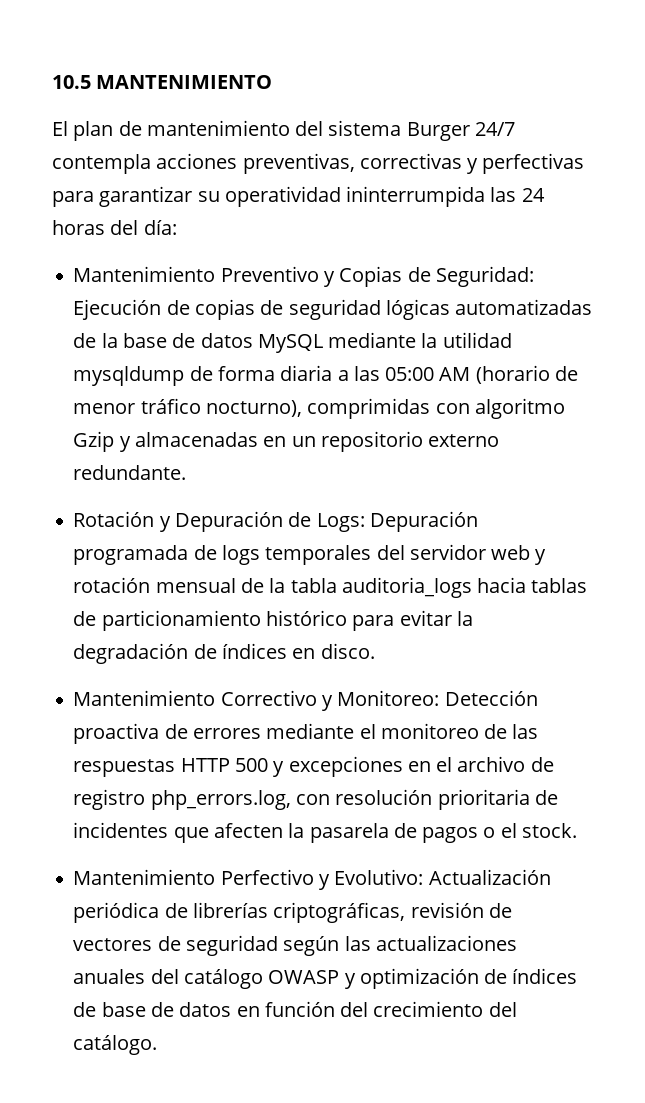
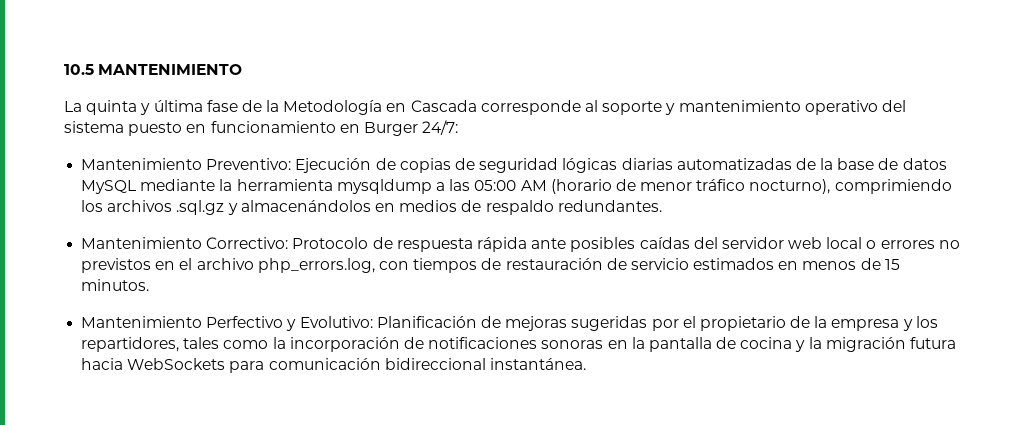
- El plan de mantenimiento del sistema Burger 24/7 contempla acciones preventivas, correctivas y perfectivas para garantizar su operatividad ininterrumpida las 24 horas del día:
- Mantenimiento Preventivo y Copias de Seguridad: Ejecución de copias de seguridad lógicas automatizadas de la base de datos MySQL mediante la utilidad mysqldump de forma diaria a las 05:00 AM (horario de menor tráfico nocturno), comprimidas con algoritmo Gzip y almacenadas en un repositorio externo redundante.
- Rotación y Depuración de Logs: Depuración programada de logs temporales del servidor web y rotación mensual de la tabla auditoria_logs hacia tablas de particionamiento histórico para evitar la degradación de índices en disco.
- Mantenimiento Correctivo y Monitoreo: Detección proactiva de errores mediante el monitoreo de las respuestas HTTP 500 y excepciones en el archivo de registro php_errors.log, con resolución prioritaria de incidentes que afecten la pasarela de pagos o el stock.
- Mantenimiento Perfectivo y Evolutivo: Actualización periódica de librerías criptográficas, revisión de vectores de seguridad según las actualizaciones anuales del catálogo OWASP y optimización de índices de base de datos en función del crecimiento del catálogo.
+ La quinta y última fase de la Metodología en Cascada corresponde al soporte y mantenimiento operativo del sistema puesto en funcionamiento en Burger 24/7:
+ Mantenimiento Preventivo: Ejecución de copias de seguridad lógicas diarias automatizadas de la base de datos MySQL mediante la herramienta mysqldump a las 05:00 AM (horario de menor tráfico nocturno), comprimiendo los archivos .sql.gz y almacenándolos en medios de respaldo redundantes.
+ Mantenimiento Correctivo: Protocolo de respuesta rápida ante posibles caídas del servidor web local o errores no previstos en el archivo php_errors.log, con tiempos de restauración de servicio estimados en menos de 15 minutos.
+ Mantenimiento Perfectivo y Evolutivo: Planificación de mejoras sugeridas por el propietario de la empresa y los repartidores, tales como la incorporación de notificaciones sonoras en la pantalla de cocina y la migración futura hacia WebSockets para comunicación bidireccional instantánea.

